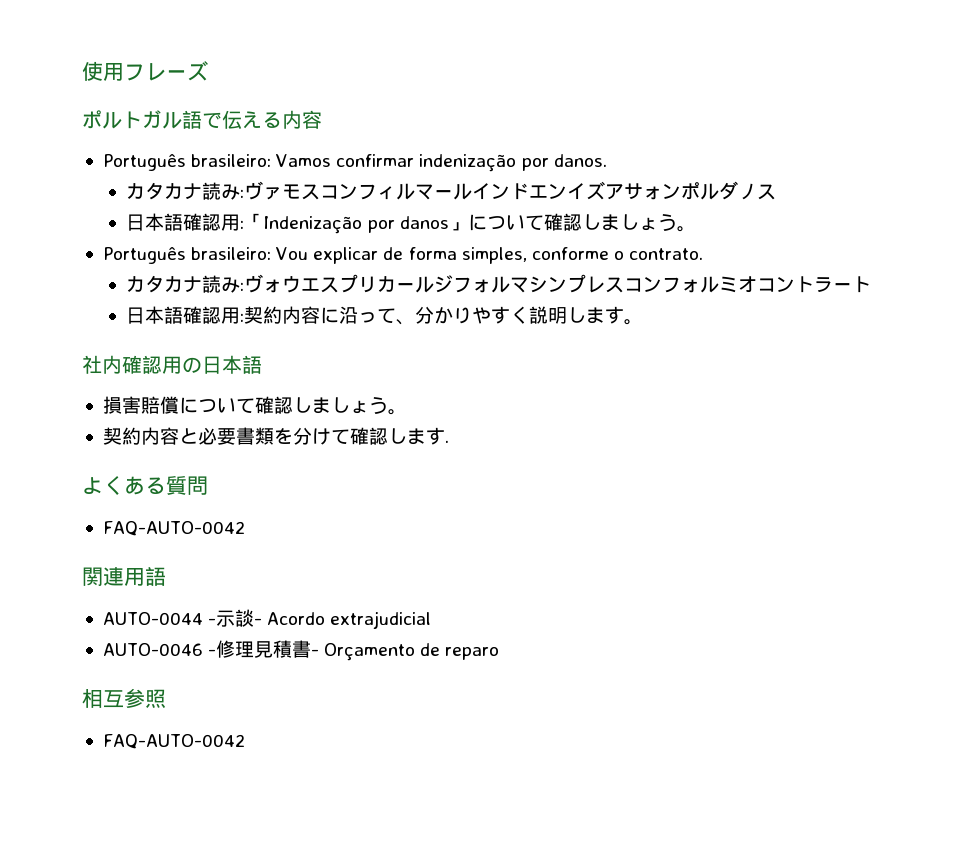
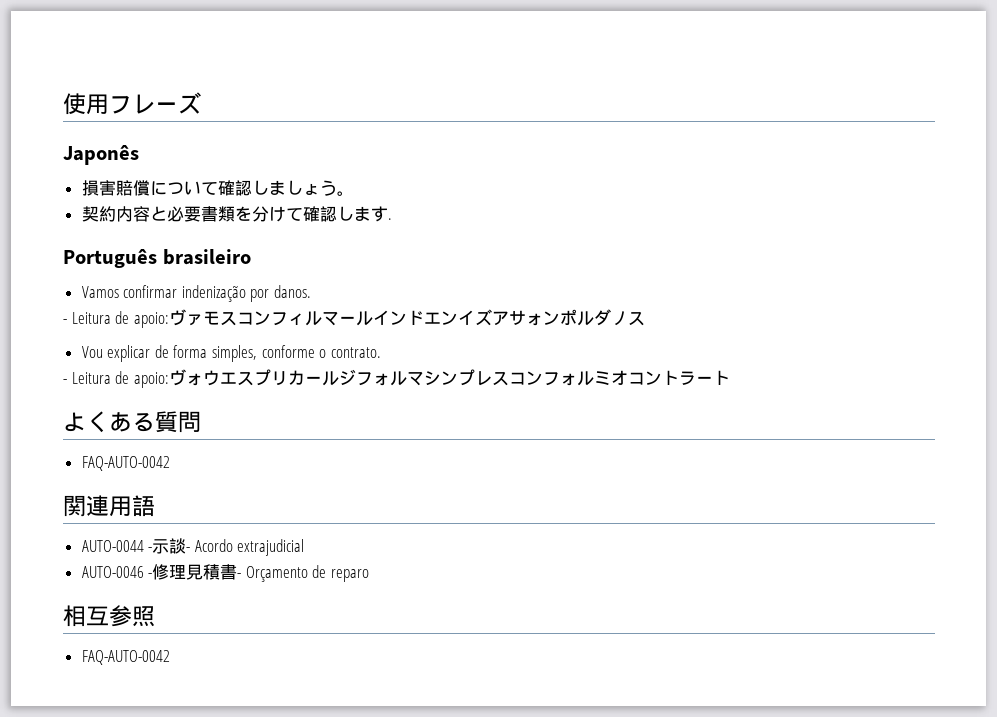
- ポルトガル語で伝える内容
- Português brasileiro: Vamos confirmar indenização por danos.
- カタカナ読み:ヴァモスコンフィルマールインドエンイズアサォンポルダノス
- 日本語確認用:「Indenização por danos」について確認しましょう。
- Português brasileiro: Vou explicar de forma simples, conforme o contrato.
- カタカナ読み:ヴォウエスプリカールジフォルマシンプレスコンフォルミオコントラート
- 日本語確認用:契約内容に沿って、分かりやすく説明します。
- 社内確認用の日本語
+ Japonês
+ Português brasileiro
+ Vamos confirmar indenização por danos.
+ - Leitura de apoio:ヴァモスコンフィルマールインドエンイズアサォンポルダノス
+ Vou explicar de forma simples, conforme o contrato.
+ - Leitura de apoio:ヴォウエスプリカールジフォルマシンプレスコンフォルミオコントラート

